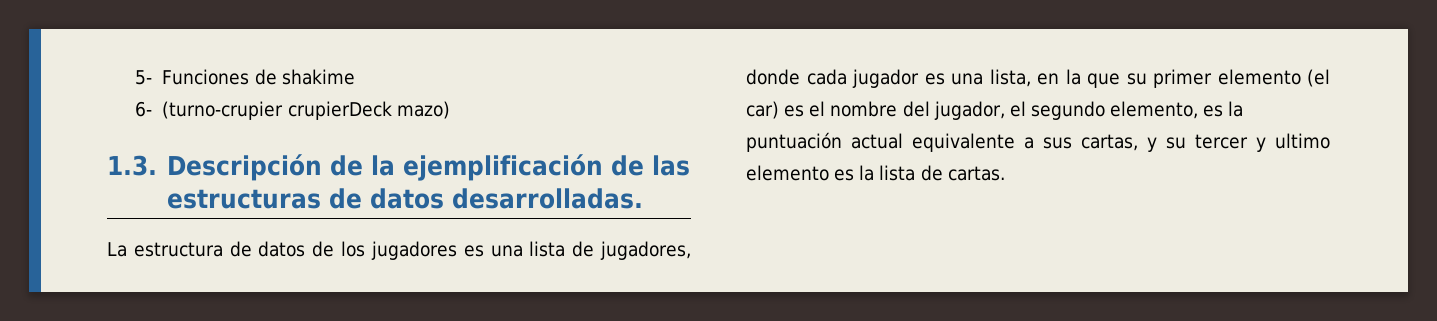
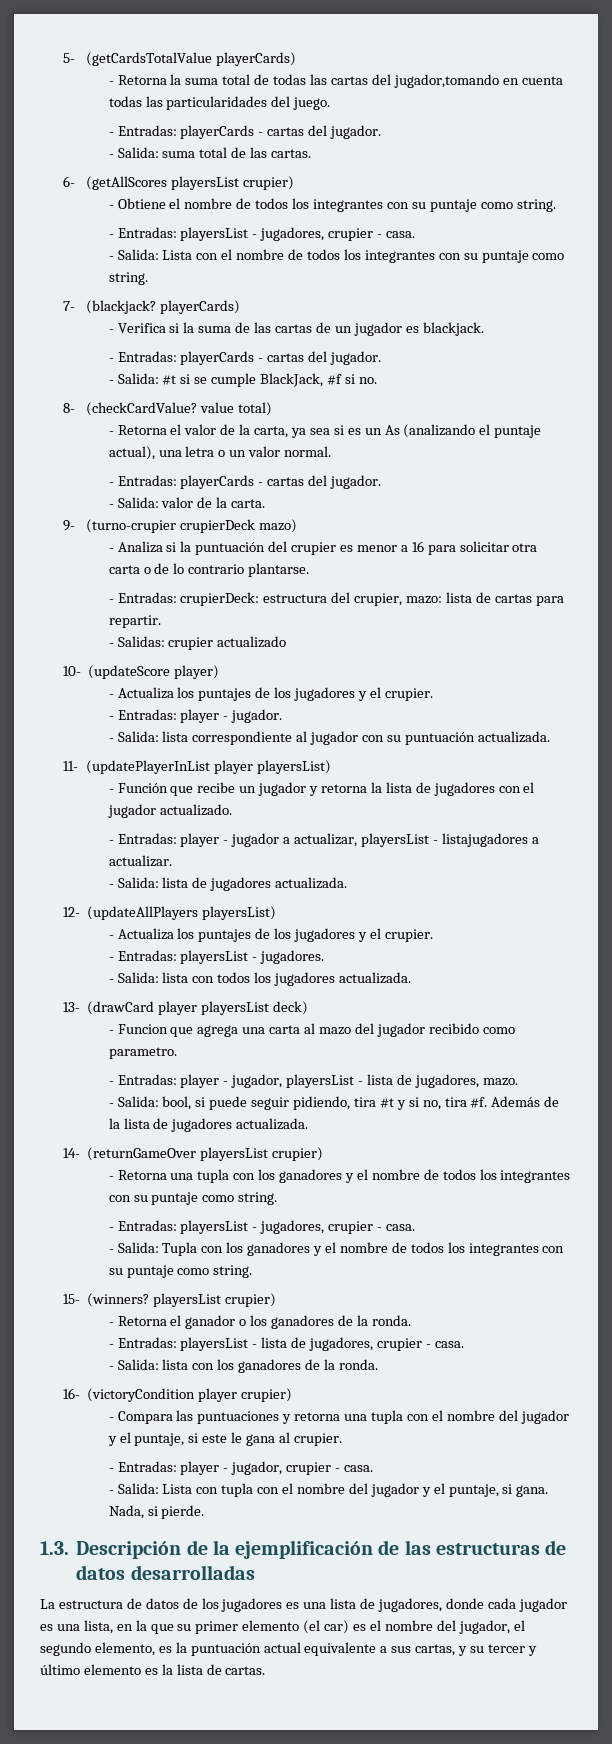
- 5- Funciones de shakime
- 6- (turno-crupier crupierDeck mazo)
+ 5- (getCardsTotalValue playerCards)
+ - Retorna la suma total de todas las cartas del jugador,tomando en cuenta todas las particularidades del juego.
+ - Entradas: playerCards - cartas del jugador.
+ - Salida: suma total de las cartas.
+ 6- (getAllScores playersList crupier)
+ - Obtiene el nombre de todos los integrantes con su puntaje como string.
+ - Entradas: playersList - jugadores, crupier - casa.
+ - Salida: Lista con el nombre de todos los integrantes con su puntaje como string.
+ 7- (blackjack? playerCards)
+ - Verifica si la suma de las cartas de un jugador es blackjack.
+ - Entradas: playerCards - cartas del jugador.
+ - Salida: #t si se cumple BlackJack, #f si no.
+ 8- (checkCardValue? value total)
+ - Retorna el valor de la carta, ya sea si es un As (analizando el puntaje actual), una letra o un valor normal.
+ - Entradas: playerCards - cartas del jugador.
+ - Salida: valor de la carta.
+ 9- (turno-crupier crupierDeck mazo)
+ - Analiza si la puntuación del crupier es menor a 16 para solicitar otra carta o de lo contrario plantarse.
+ - Entradas: crupierDeck: estructura del crupier, mazo: lista de cartas para repartir.
+ - Salidas: crupier actualizado
+ 10- (updateScore player)
+ - Actualiza los puntajes de los jugadores y el crupier.
+ - Entradas: player - jugador.
+ - Salida: lista correspondiente al jugador con su puntuación actualizada.
+ 11- (updatePlayerInList player playersList)
+ - Función que recibe un jugador y retorna la lista de jugadores con el jugador actualizado.
+ - Entradas: player - jugador a actualizar, playersList - listajugadores a actualizar.
+ - Salida: lista de jugadores actualizada.
+ 12- (updateAllPlayers playersList)
+ - Actualiza los puntajes de los jugadores y el crupier.
+ - Entradas: playersList - jugadores.
+ - Salida: lista con todos los jugadores actualizada.
+ 13- (drawCard player playersList deck)
+ - Funcion que agrega una carta al mazo del jugador recibido como parametro.
+ - Entradas: player - jugador, playersList - lista de jugadores, mazo.
+ - Salida: bool, si puede seguir pidiendo, tira #t y si no, tira #f. Además de la lista de jugadores actualizada.
+ 14- (returnGameOver playersList crupier)
+ - Retorna una tupla con los ganadores y el nombre de todos los integrantes con su puntaje como string.
+ - Entradas: playersList - jugadores, crupier - casa.
+ - Salida: Tupla con los ganadores y el nombre de todos los integrantes con su puntaje como string.
+ 15- (winners? playersList crupier)
+ - Retorna el ganador o los ganadores de la ronda.
+ - Entradas: playersList - lista de jugadores, crupier - casa.
+ - Salida: lista con los ganadores de la ronda.
+ 16- (victoryCondition player crupier)
+ - Compara las puntuaciones y retorna una tupla con el nombre del jugador y el puntaje, si este le gana al crupier.
+ - Entradas: player - jugador, crupier - casa.
+ - Salida: Lista con tupla con el nombre del jugador y el puntaje, si gana. Nada, si pierde.
- 1.3. Descripción de la ejemplificación de las estructuras de datos desarrolladas.
+ 1.3. Descripción de la ejemplificación de las estructuras de datos desarrolladas
- La estructura de datos de los jugadores es una lista de jugadores, donde cada jugador es una lista, en la que su primer elemento (el car) es el nombre del jugador, el segundo elemento, es la puntuación actual equivalente a sus cartas, y su tercer y ultimo elemento es la lista de cartas.
+ La estructura de datos de los jugadores es una lista de jugadores, donde cada jugador es una lista, en la que su primer elemento (el car) es el nombre del jugador, el segundo elemento, es la puntuación actual equivalente a sus cartas, y su tercer y último elemento es la lista de cartas.

